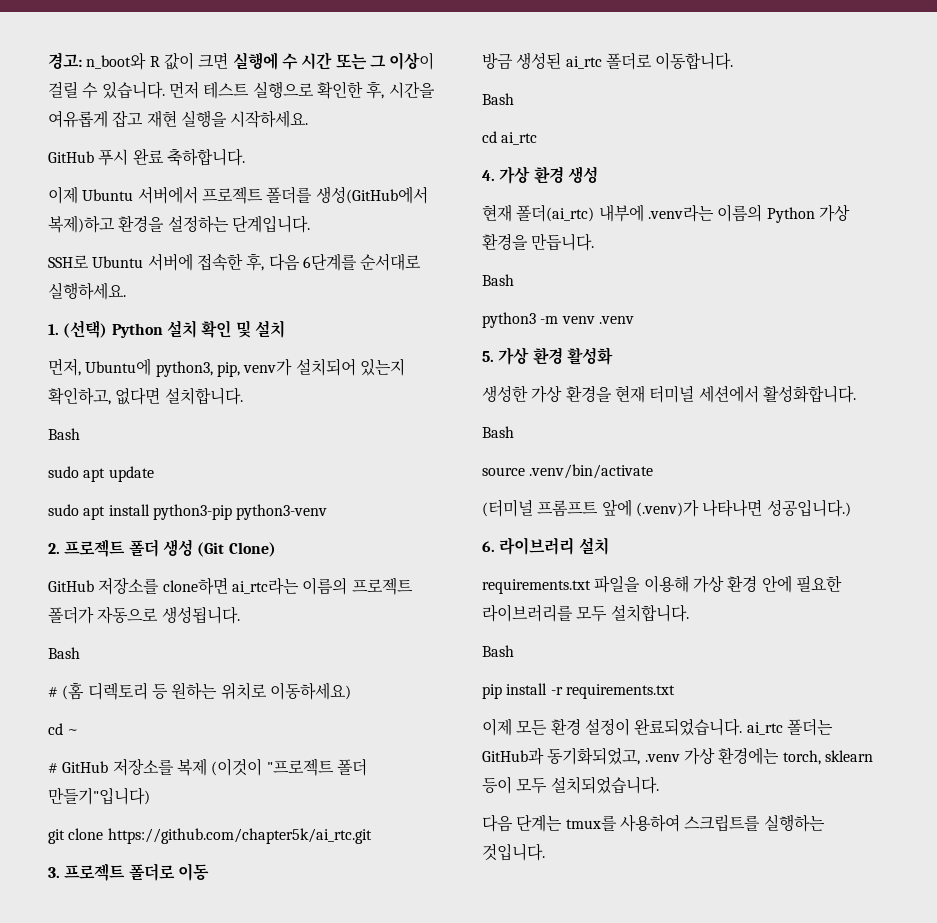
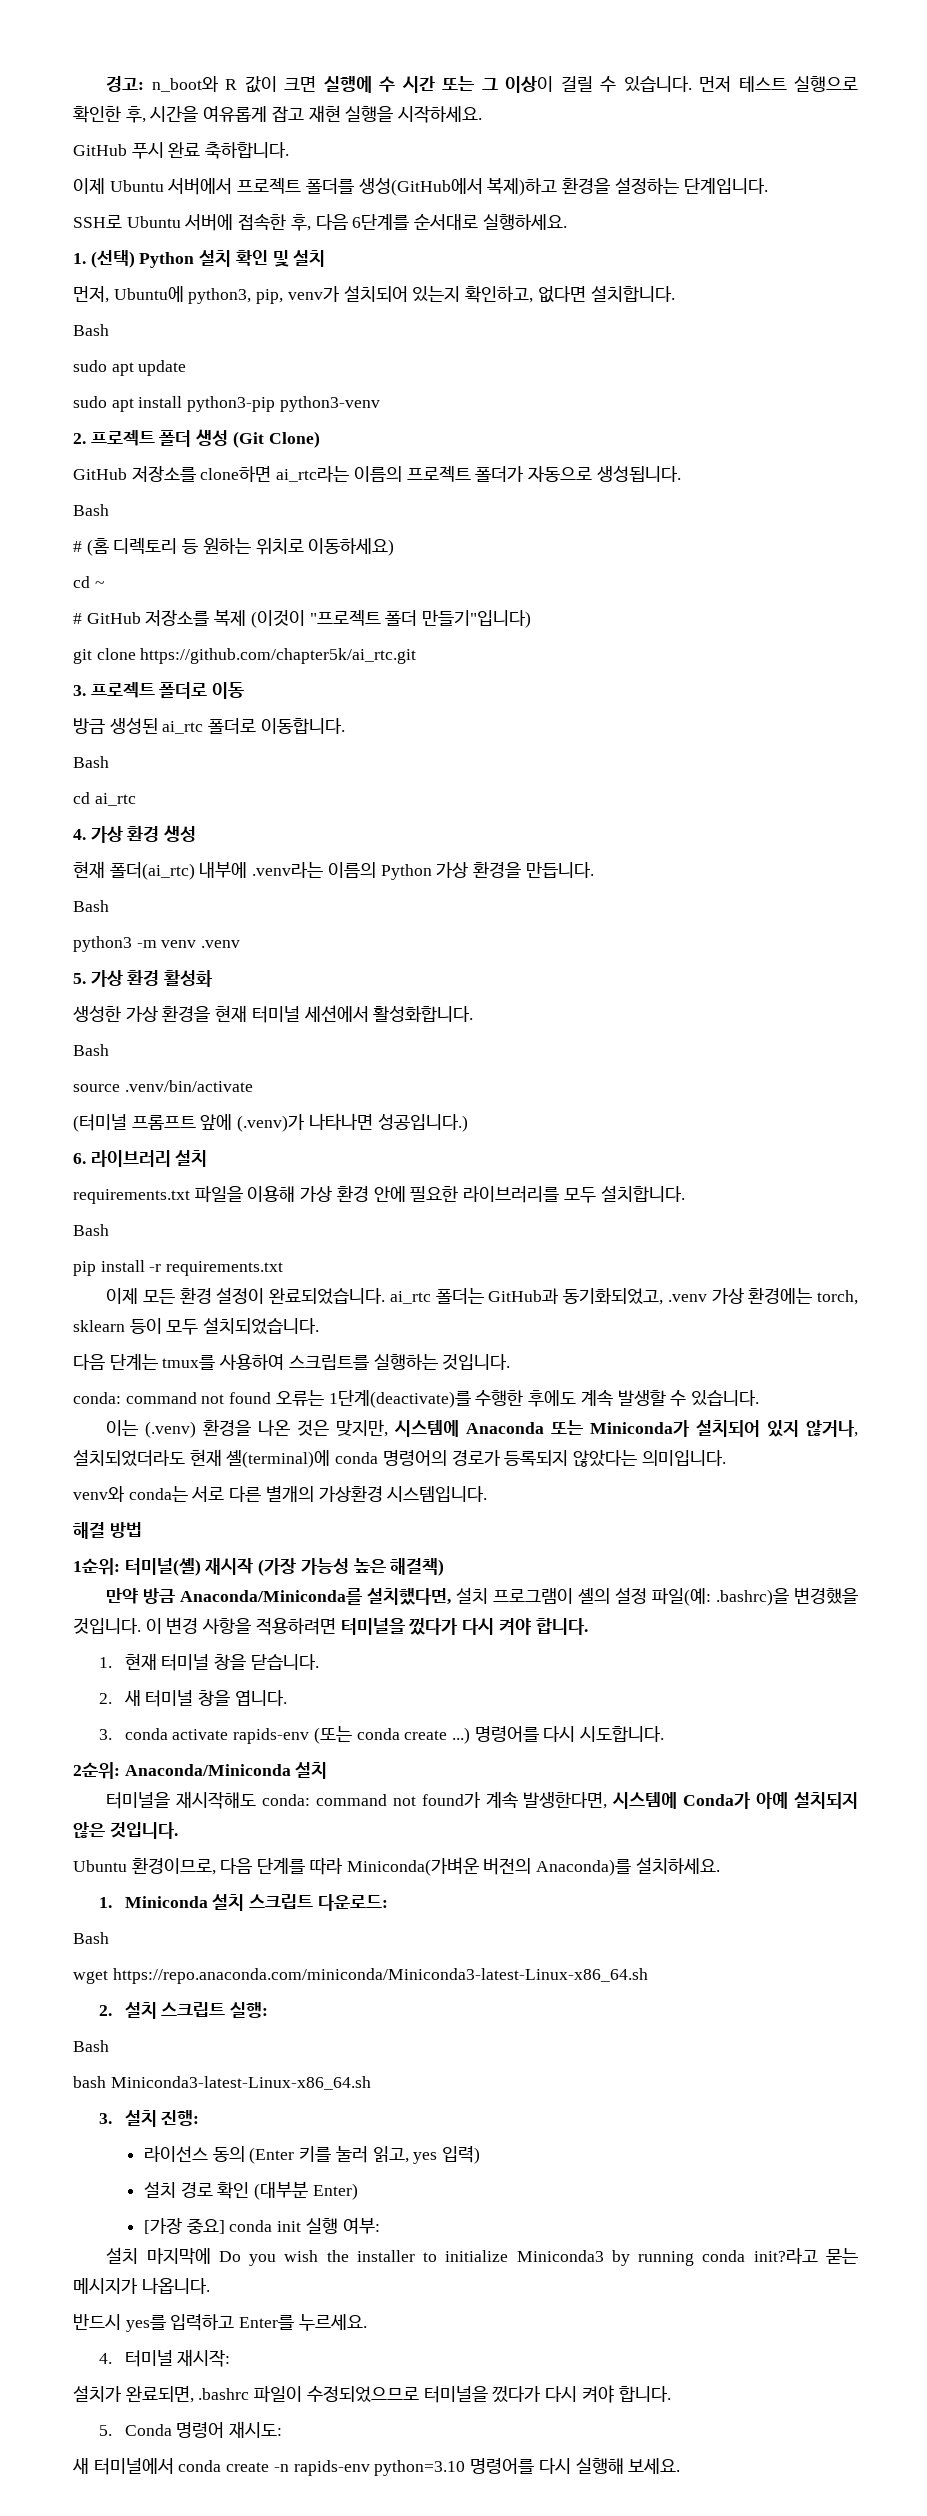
+ conda: command not found 오류는 1단계(deactivate)를 수행한 후에도 계속 발생할 수 있습니다.
+ 이는 (.venv) 환경을 나온 것은 맞지만, 시스템에 Anaconda 또는 Miniconda가 설치되어 있지 않거나, 설치되었더라도 현재 셸(terminal)에 conda 명령어의 경로가 등록되지 않았다는 의미입니다.
+ venv와 conda는 서로 다른 별개의 가상환경 시스템입니다.
+ 해결 방법
+ 1순위: 터미널(셸) 재시작 (가장 가능성 높은 해결책)
+ 만약 방금 Anaconda/Miniconda를 설치했다면, 설치 프로그램이 셸의 설정 파일(예: .bashrc)을 변경했을 것입니다. 이 변경 사항을 적용하려면 터미널을 껐다가 다시 켜야 합니다.
+ 1. 현재 터미널 창을 닫습니다.
+ 2. 새 터미널 창을 엽니다.
+ 3. conda activate rapids-env (또는 conda create ...) 명령어를 다시 시도합니다.
+ 2순위: Anaconda/Miniconda 설치
+ 터미널을 재시작해도 conda: command not found가 계속 발생한다면, 시스템에 Conda가 아예 설치되지 않은 것입니다.
+ Ubuntu 환경이므로, 다음 단계를 따라 Miniconda(가벼운 버전의 Anaconda)를 설치하세요.
+ 1. Miniconda 설치 스크립트 다운로드:
+ Bash
+ wget https://repo.anaconda.com/miniconda/Miniconda3-latest-Linux-x86_64.sh
+ 2. 설치 스크립트 실행:
+ Bash
+ bash Miniconda3-latest-Linux-x86_64.sh
+ 3. 설치 진행:
+ 라이선스 동의 (Enter 키를 눌러 읽고, yes 입력)
+ 설치 경로 확인 (대부분 Enter)
+ [가장 중요] conda init 실행 여부:
+ 설치 마지막에 Do you wish the installer to initialize Miniconda3 by running conda init?라고 묻는 메시지가 나옵니다.
+ 반드시 yes를 입력하고 Enter를 누르세요.
+ 4. 터미널 재시작:
+ 설치가 완료되면, .bashrc 파일이 수정되었으므로 터미널을 껐다가 다시 켜야 합니다.
+ 5. Conda 명령어 재시도:
+ 새 터미널에서 conda create -n rapids-env python=3.10 명령어를 다시 실행해 보세요.

